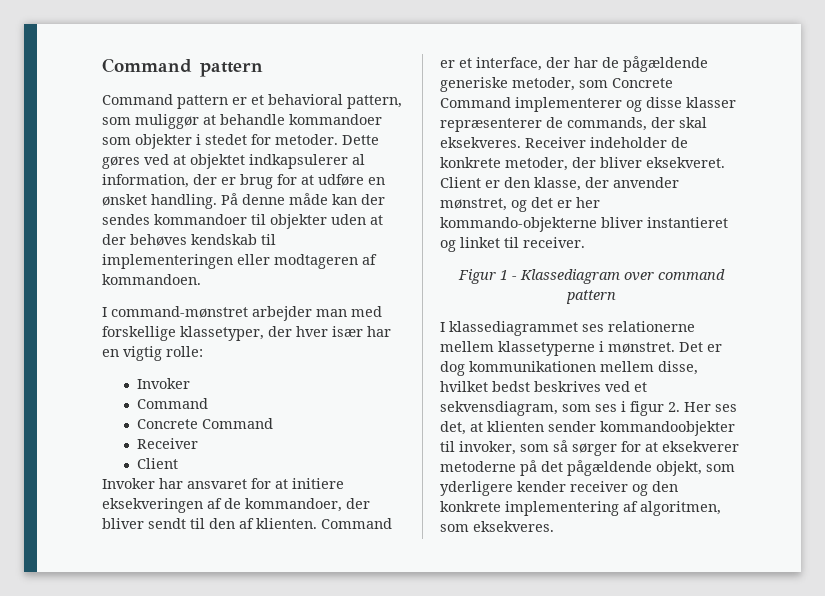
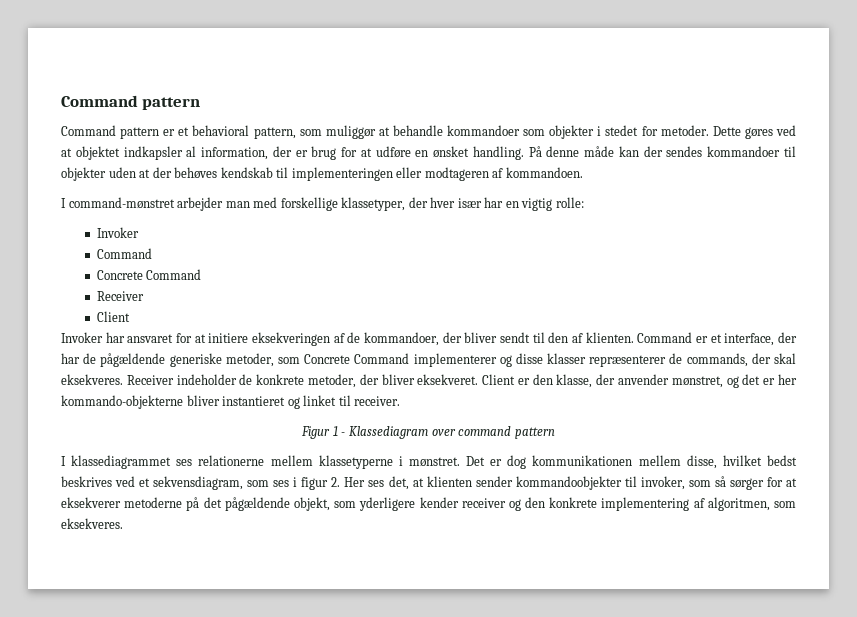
- Dette gøres ved at objektet indkapsulerer al information, der er brug for at udføre en ønsket handling.
+ Dette gøres ved at objektet indkapsler al information, der er brug for at udføre en ønsket handling.

